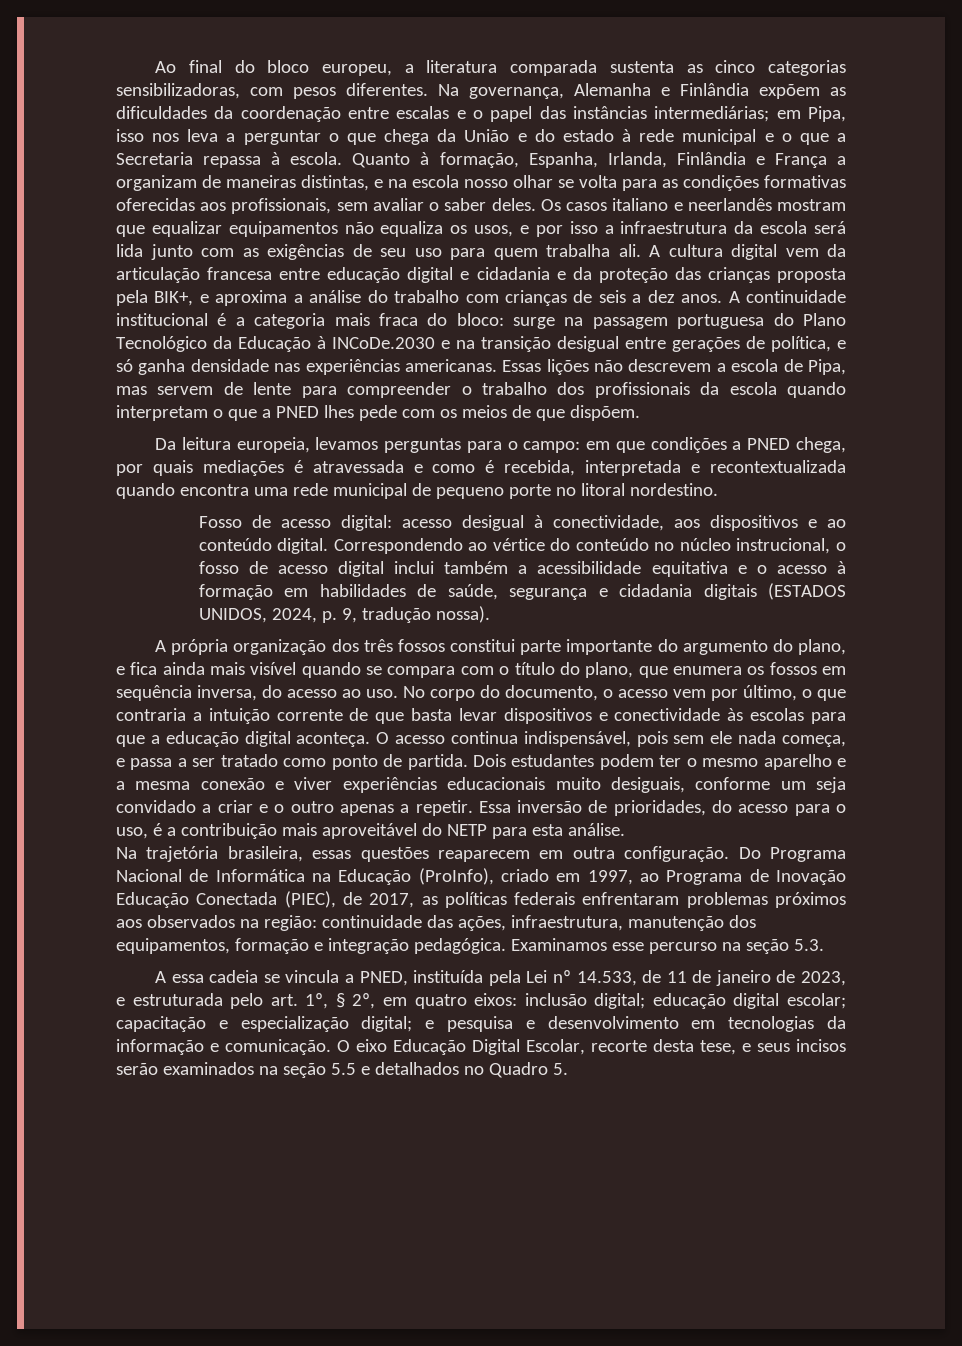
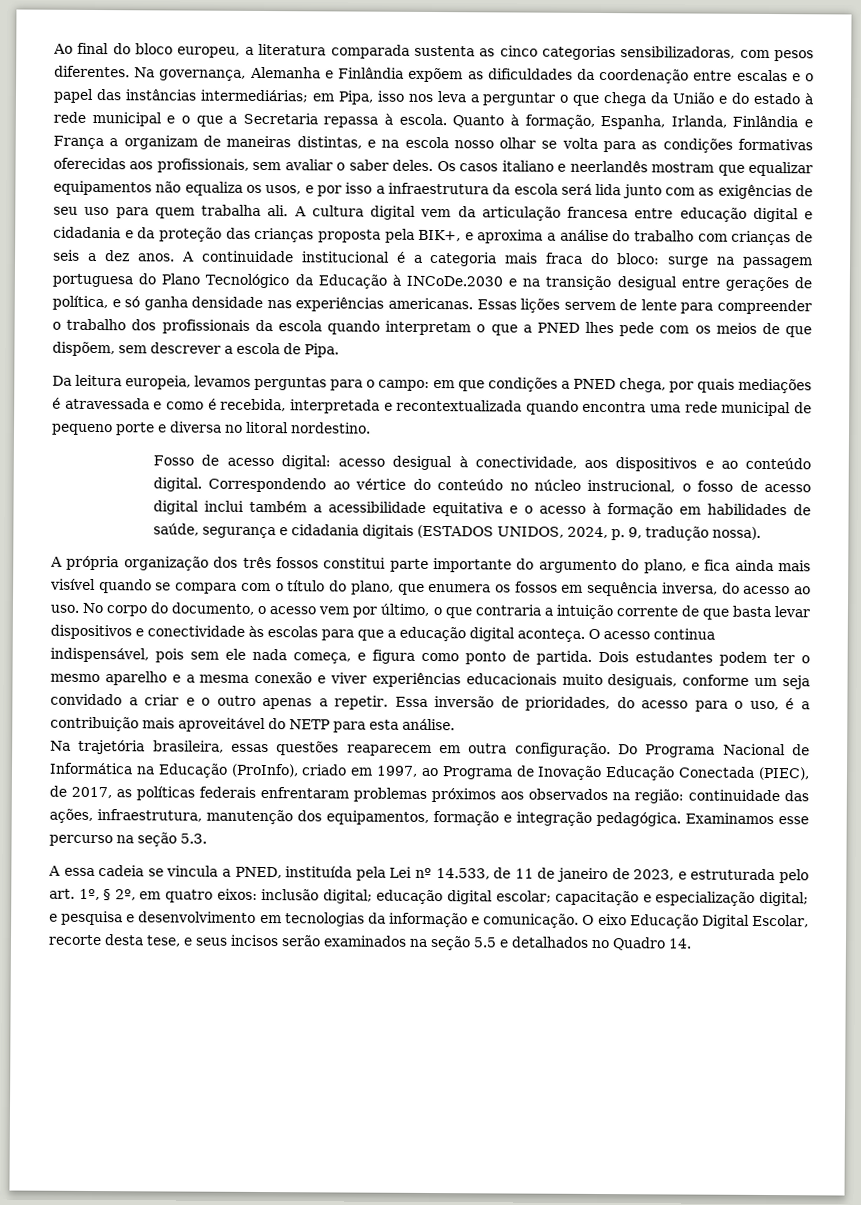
- Essas lições não descrevem a escola de Pipa, mas servem de lente para compreender o trabalho dos profissionais da escola quando interpretam o que a PNED lhes pede com os meios de que dispõem.
+ Essas lições servem de lente para compreender o trabalho dos profissionais da escola quando interpretam o que a PNED lhes pede com os meios de que dispõem, sem descrever a escola de Pipa.
- Da leitura europeia, levamos perguntas para o campo: em que condições a PNED chega, por quais mediações é atravessada e como é recebida, interpretada e recontextualizada quando encontra uma rede municipal de pequeno porte no litoral nordestino.
+ Da leitura europeia, levamos perguntas para o campo: em que condições a PNED chega, por quais mediações é atravessada e como é recebida, interpretada e recontextualizada quando encontra uma rede municipal de pequeno porte e diversa no litoral nordestino.
- O acesso continua indispensável, pois sem ele nada começa, e passa a ser tratado como ponto de partida.
+ O acesso continua indispensável, pois sem ele nada começa, e figura como ponto de partida.
- O eixo Educação Digital Escolar, recorte desta tese, e seus incisos serão examinados na seção 5.5 e detalhados no Quadro 5.
+ O eixo Educação Digital Escolar, recorte desta tese, e seus incisos serão examinados na seção 5.5 e detalhados no Quadro 14.

